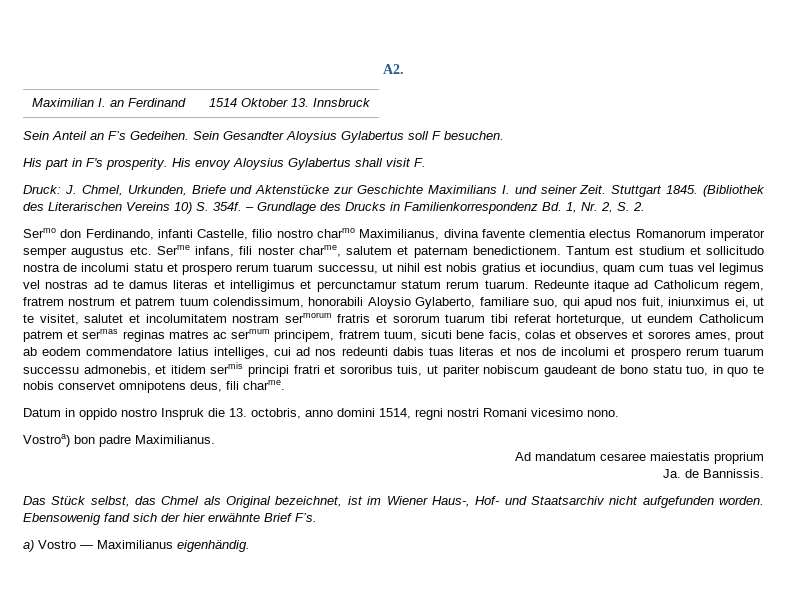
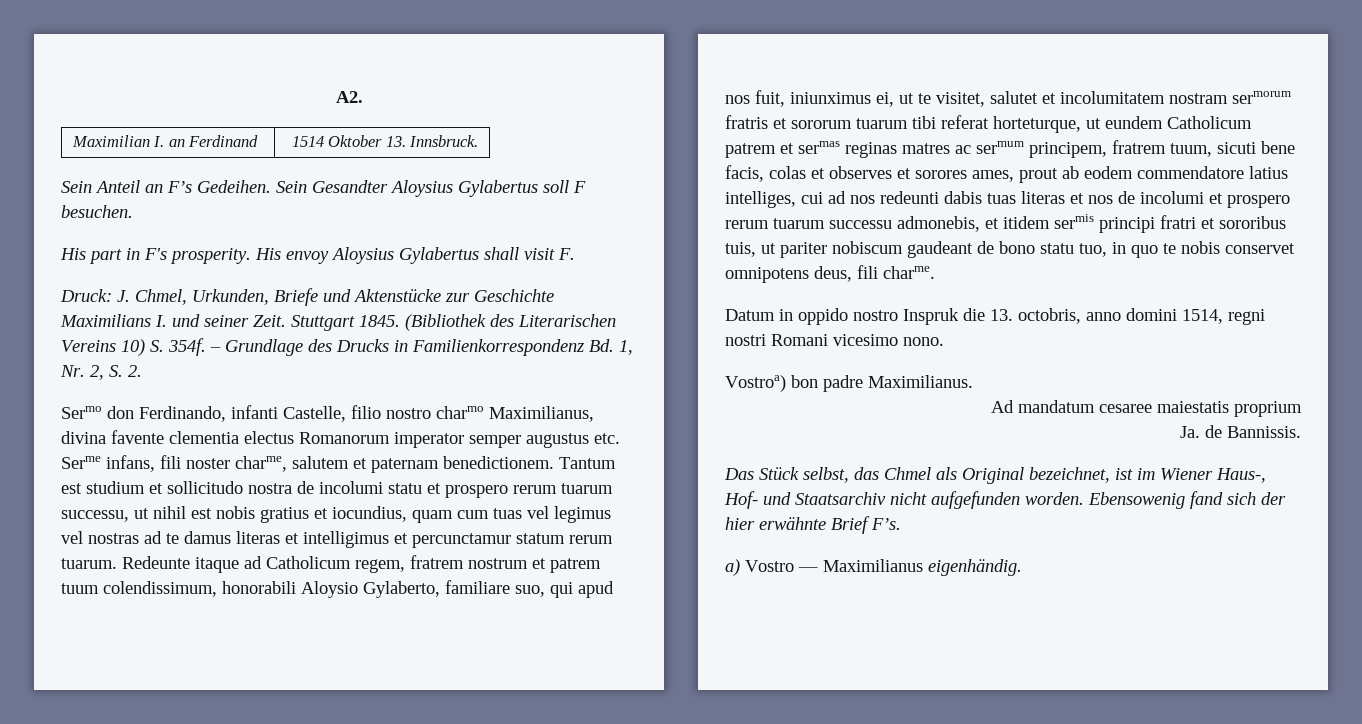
- Maximilian I. an Ferdinand | 1514 Oktober 13. Innsbruck
+ Maximilian I. an Ferdinand | 1514 Oktober 13. Innsbruck.

